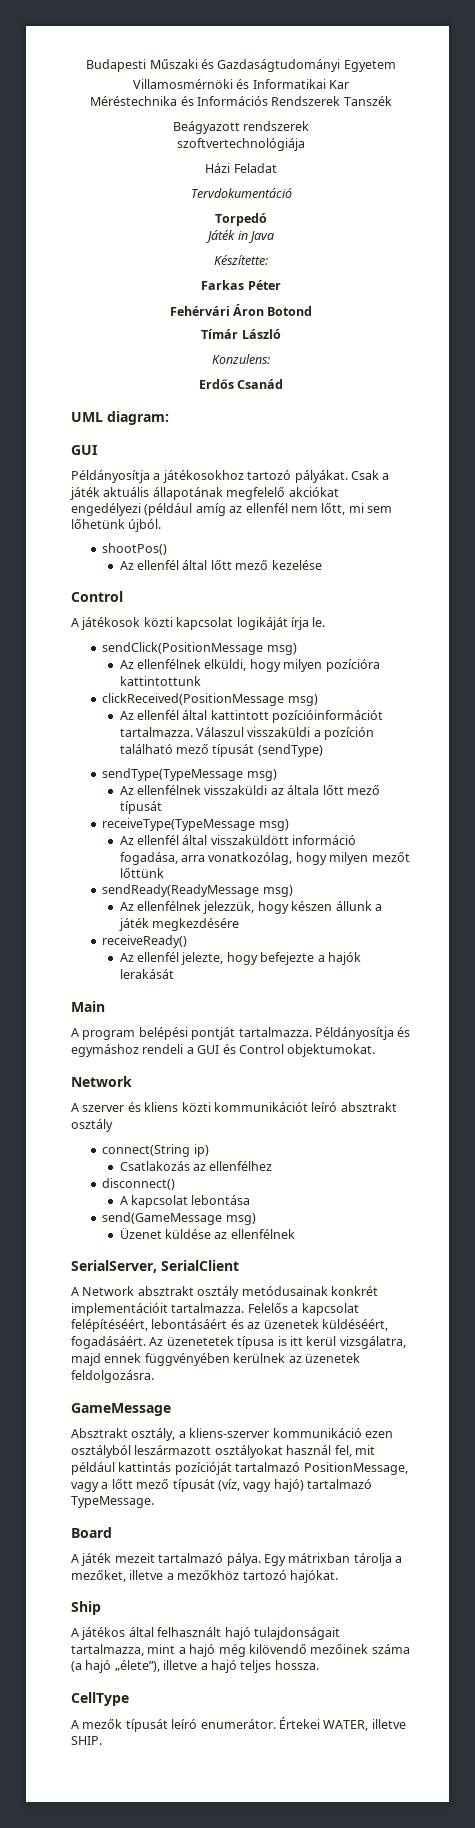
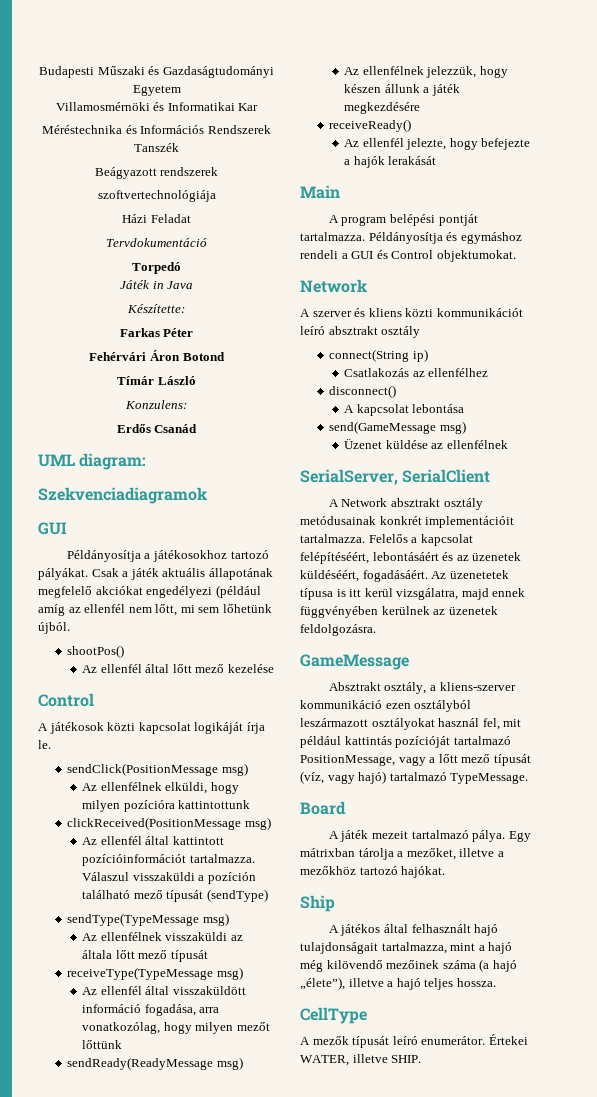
+ Szekvenciadiagramok

